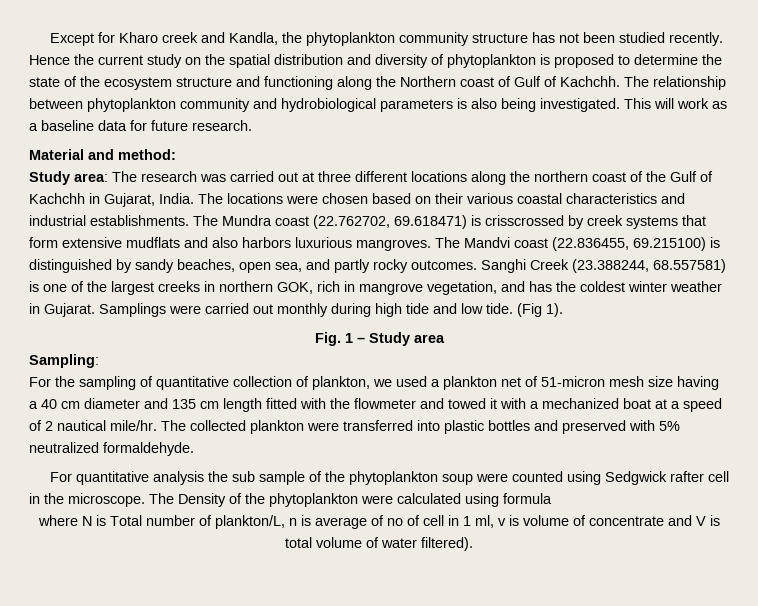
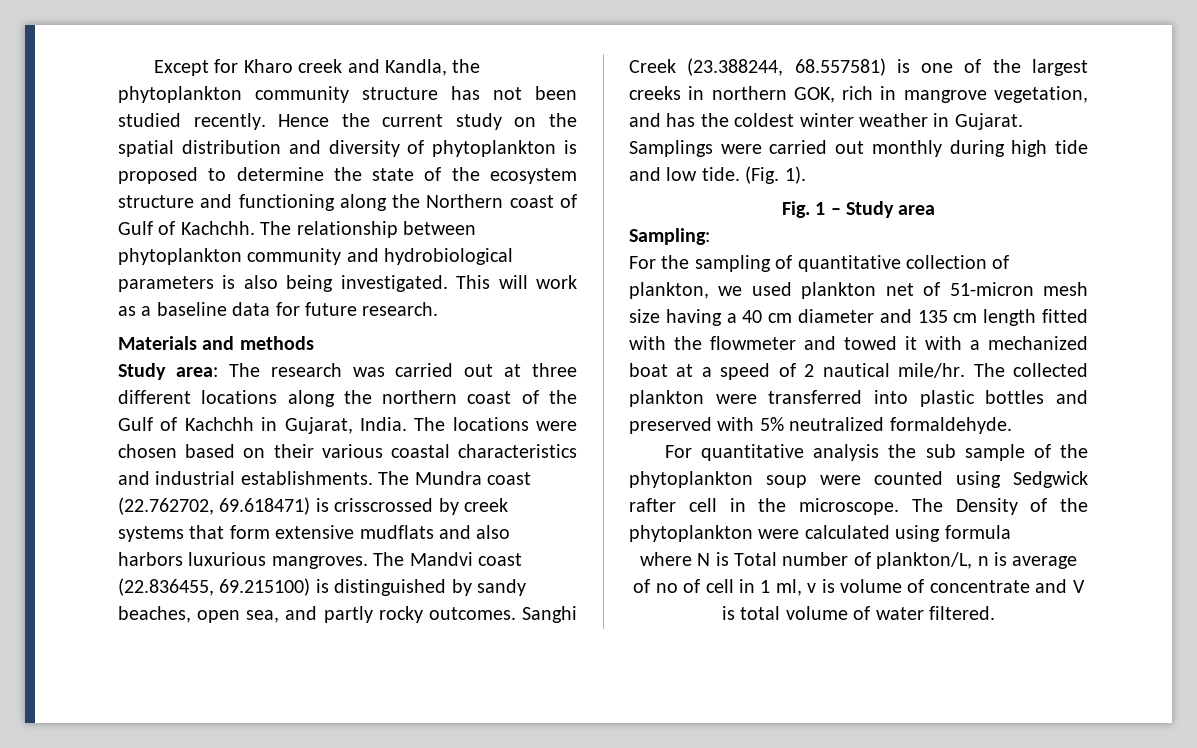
- Material and method:
+ Materials and methods
- (Fig 1).
+ (Fig. 1).
- For the sampling of quantitative collection of plankton, we used a plankton net of 51-micron mesh size having a 40 cm diameter and 135 cm length fitted with the flowmeter and towed it with a mechanized boat at a speed of 2 nautical mile/hr.
+ For the sampling of quantitative collection of plankton, we used plankton net of 51-micron mesh size having a 40 cm diameter and 135 cm length fitted with the flowmeter and towed it with a mechanized boat at a speed of 2 nautical mile/hr.
- where N is Total number of plankton/L, n is average of no of cell in 1 ml, v is volume of concentrate and V is total volume of water filtered).
+ where N is Total number of plankton/L, n is average of no of cell in 1 ml, v is volume of concentrate and V is total volume of water filtered.

